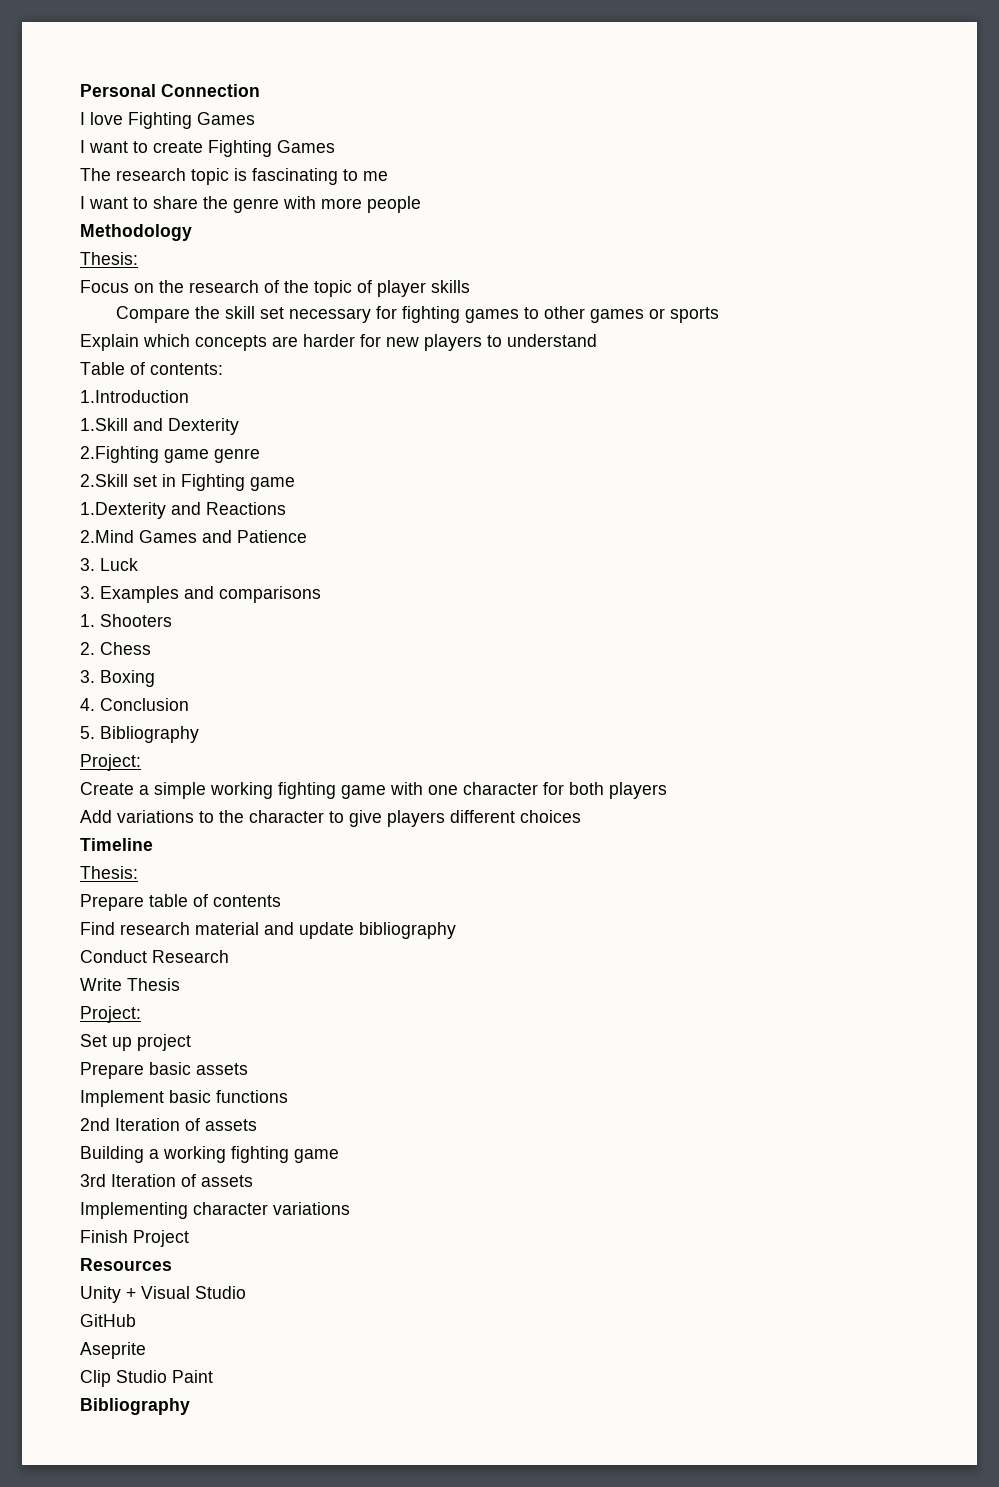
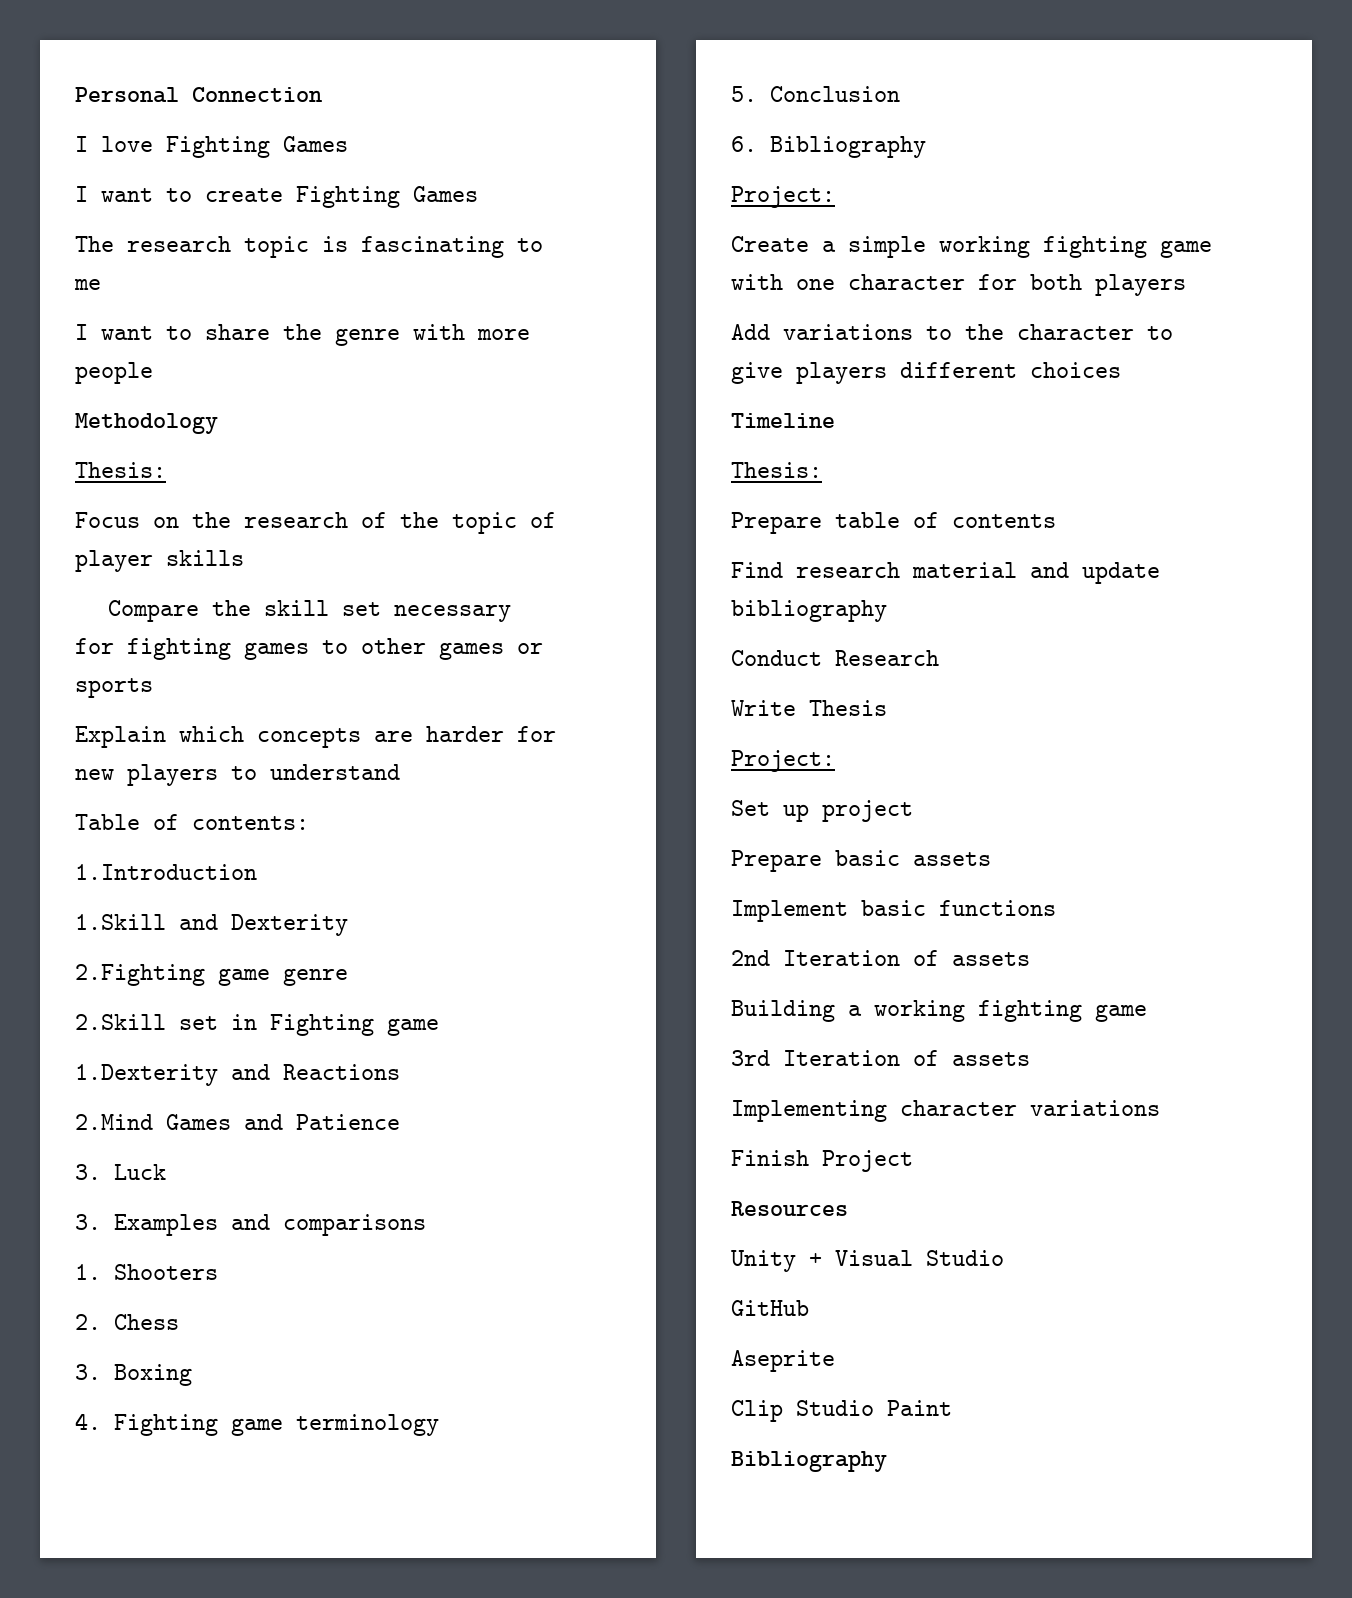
- 4. Conclusion
+ 4. Fighting game terminology
+ 5. Conclusion
- 5. Bibliography
+ 6. Bibliography

